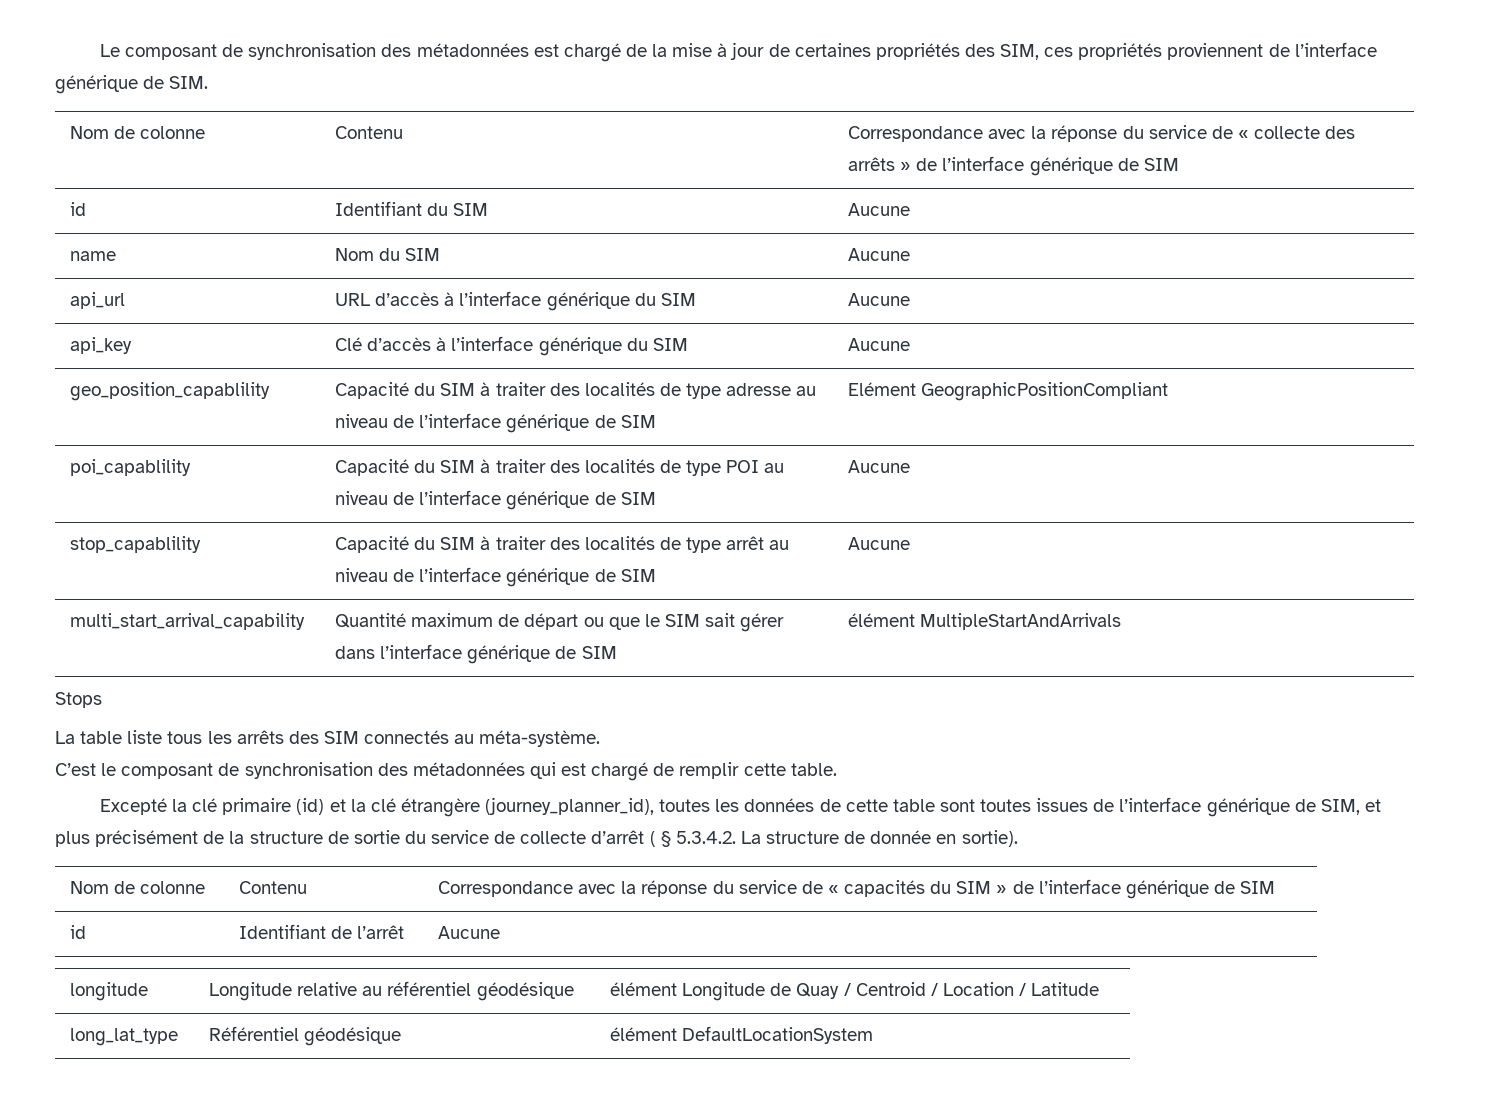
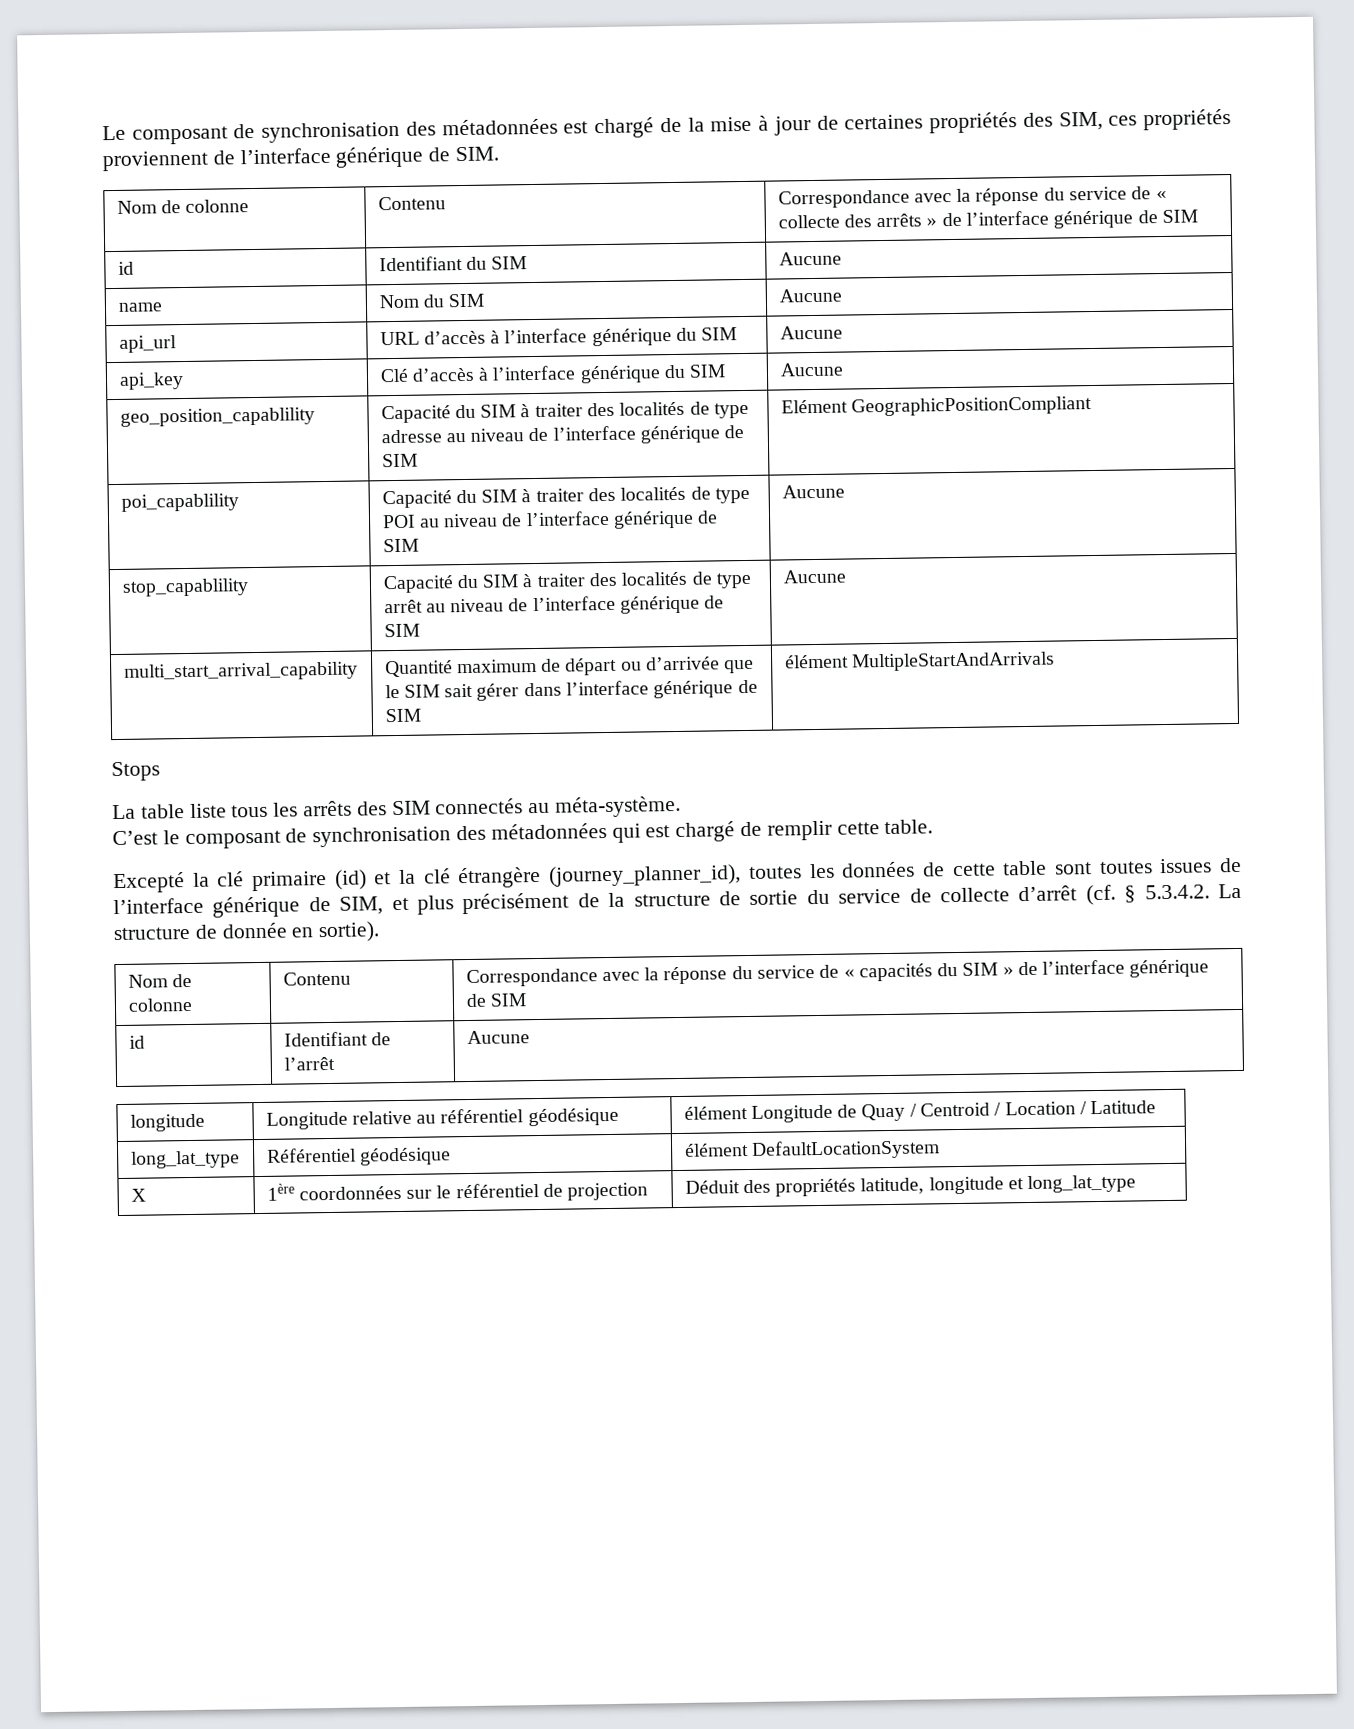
- multi_start_arrival_capability | Quantité maximum de départ ou que le SIM sait gérer dans l’interface générique de SIM | élément MultipleStartAndArrivals
+ multi_start_arrival_capability | Quantité maximum de départ ou d’arrivée que le SIM sait gérer dans l’interface générique de SIM | élément MultipleStartAndArrivals
- Excepté la clé primaire (id) et la clé étrangère (journey_planner_id), toutes les données de cette table sont toutes issues de l’interface générique de SIM, et plus précisément de la structure de sortie du service de collecte d’arrêt ( § 5.3.4.2. La structure de donnée en sortie).
+ Excepté la clé primaire (id) et la clé étrangère (journey_planner_id), toutes les données de cette table sont toutes issues de l’interface générique de SIM, et plus précisément de la structure de sortie du service de collecte d’arrêt (cf. § 5.3.4.2. La structure de donnée en sortie).
+ X | 1ère coordonnées sur le référentiel de projection | Déduit des propriétés latitude, longitude et long_lat_type

